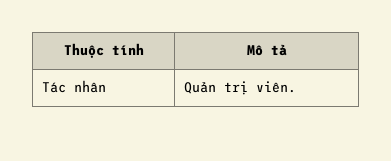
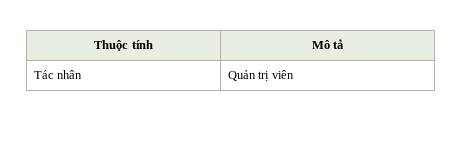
- Tác nhân | Quản trị viên.
+ Tác nhân | Quản trị viên

